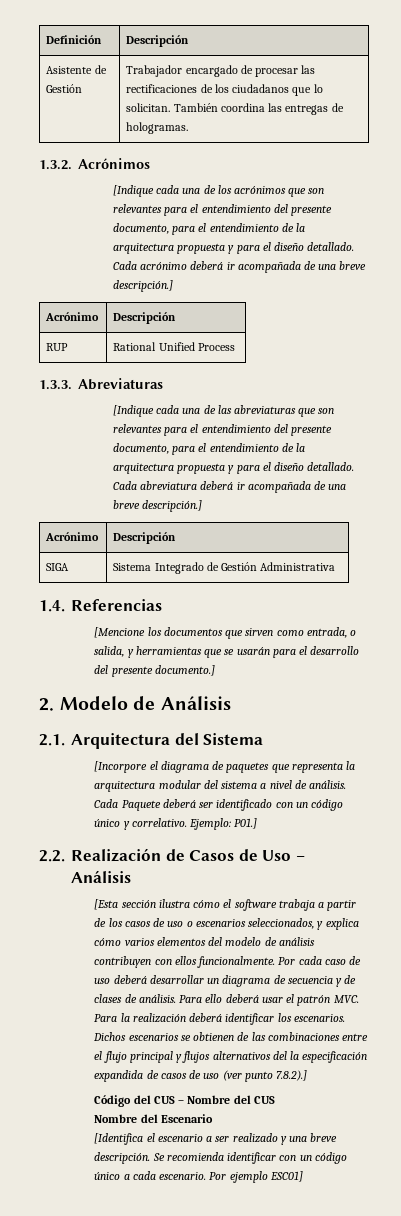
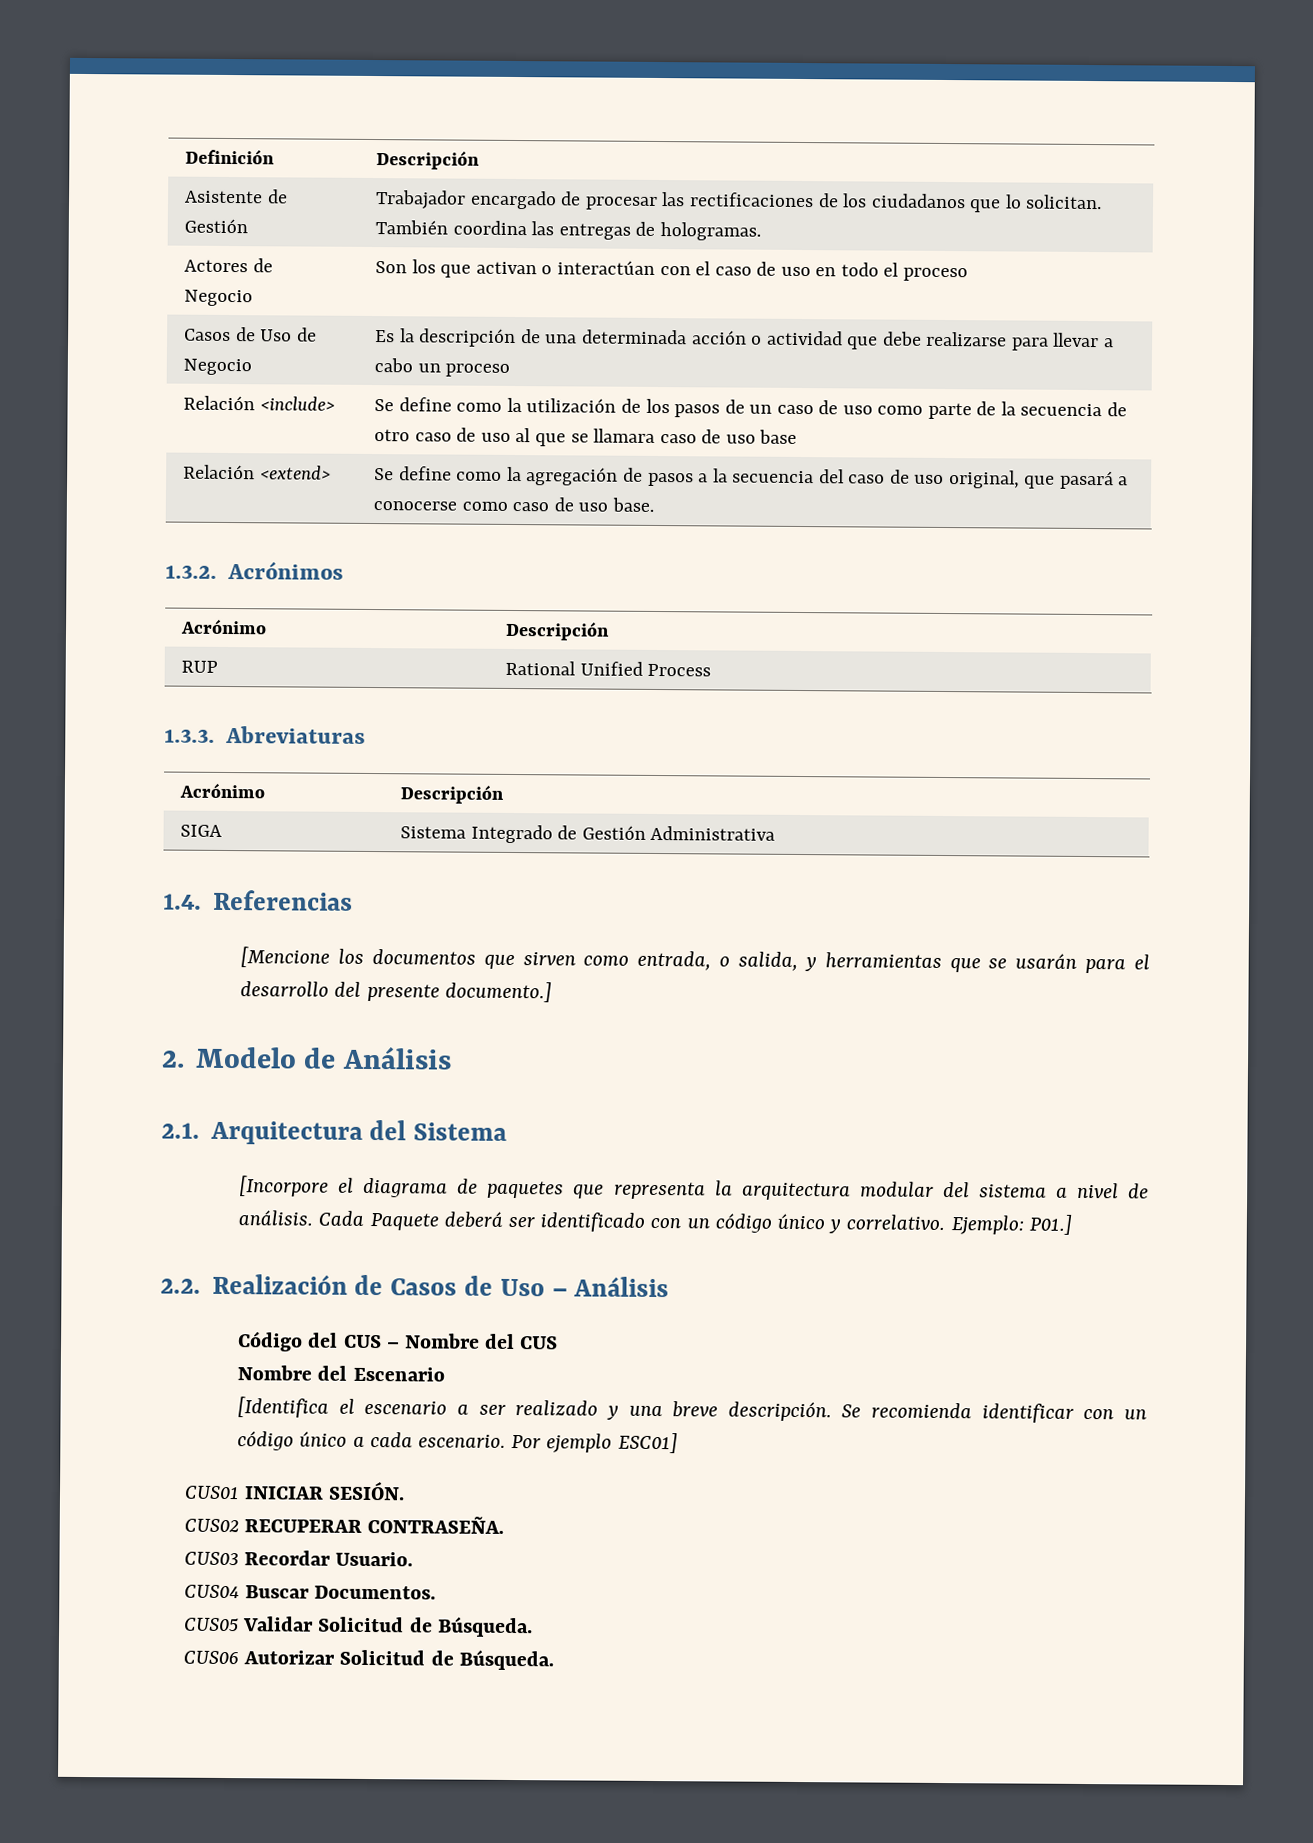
+ Actores de Negocio | Son los que activan o interactúan con el caso de uso en todo el proceso
+ Casos de Uso de Negocio | Es la descripción de una determinada acción o actividad que debe realizarse para llevar a cabo un proceso
+ Relación <include> | Se define como la utilización de los pasos de un caso de uso como parte de la secuencia de otro caso de uso al que se llamara caso de uso base
+ Relación <extend> | Se define como la agregación de pasos a la secuencia del caso de uso original, que pasará a conocerse como caso de uso base.
  1.3.2. Acrónimos
- [Indique cada una de los acrónimos que son relevantes para el entendimiento del presente documento, para el entendimiento de la arquitectura propuesta y para el diseño detallado. Cada acrónimo deberá ir acompañada de una breve descripción.]
- [Indique cada una de las abreviaturas que son relevantes para el entendimiento del presente documento, para el entendimiento de la arquitectura propuesta y para el diseño detallado. Cada abreviatura deberá ir acompañada de una breve descripción.]
- [Esta sección ilustra cómo el software trabaja a partir de los casos de uso o escenarios seleccionados, y explica cómo varios elementos del modelo de análisis contribuyen con ellos funcionalmente. Por cada caso de uso deberá desarrollar un diagrama de secuencia y de clases de análisis. Para ello deberá usar el patrón MVC. Para la realización deberá identificar los escenarios. Dichos escenarios se obtienen de las combinaciones entre el flujo principal y flujos alternativos del la especificación expandida de casos de uso (ver punto 7.8.2).]
+ CUS01 INICIAR SESIÓN.
+ CUS02 RECUPERAR CONTRASEÑA.
+ CUS03 Recordar Usuario.
+ CUS04 Buscar Documentos.
+ CUS05 Validar Solicitud de Búsqueda.
+ CUS06 Autorizar Solicitud de Búsqueda.

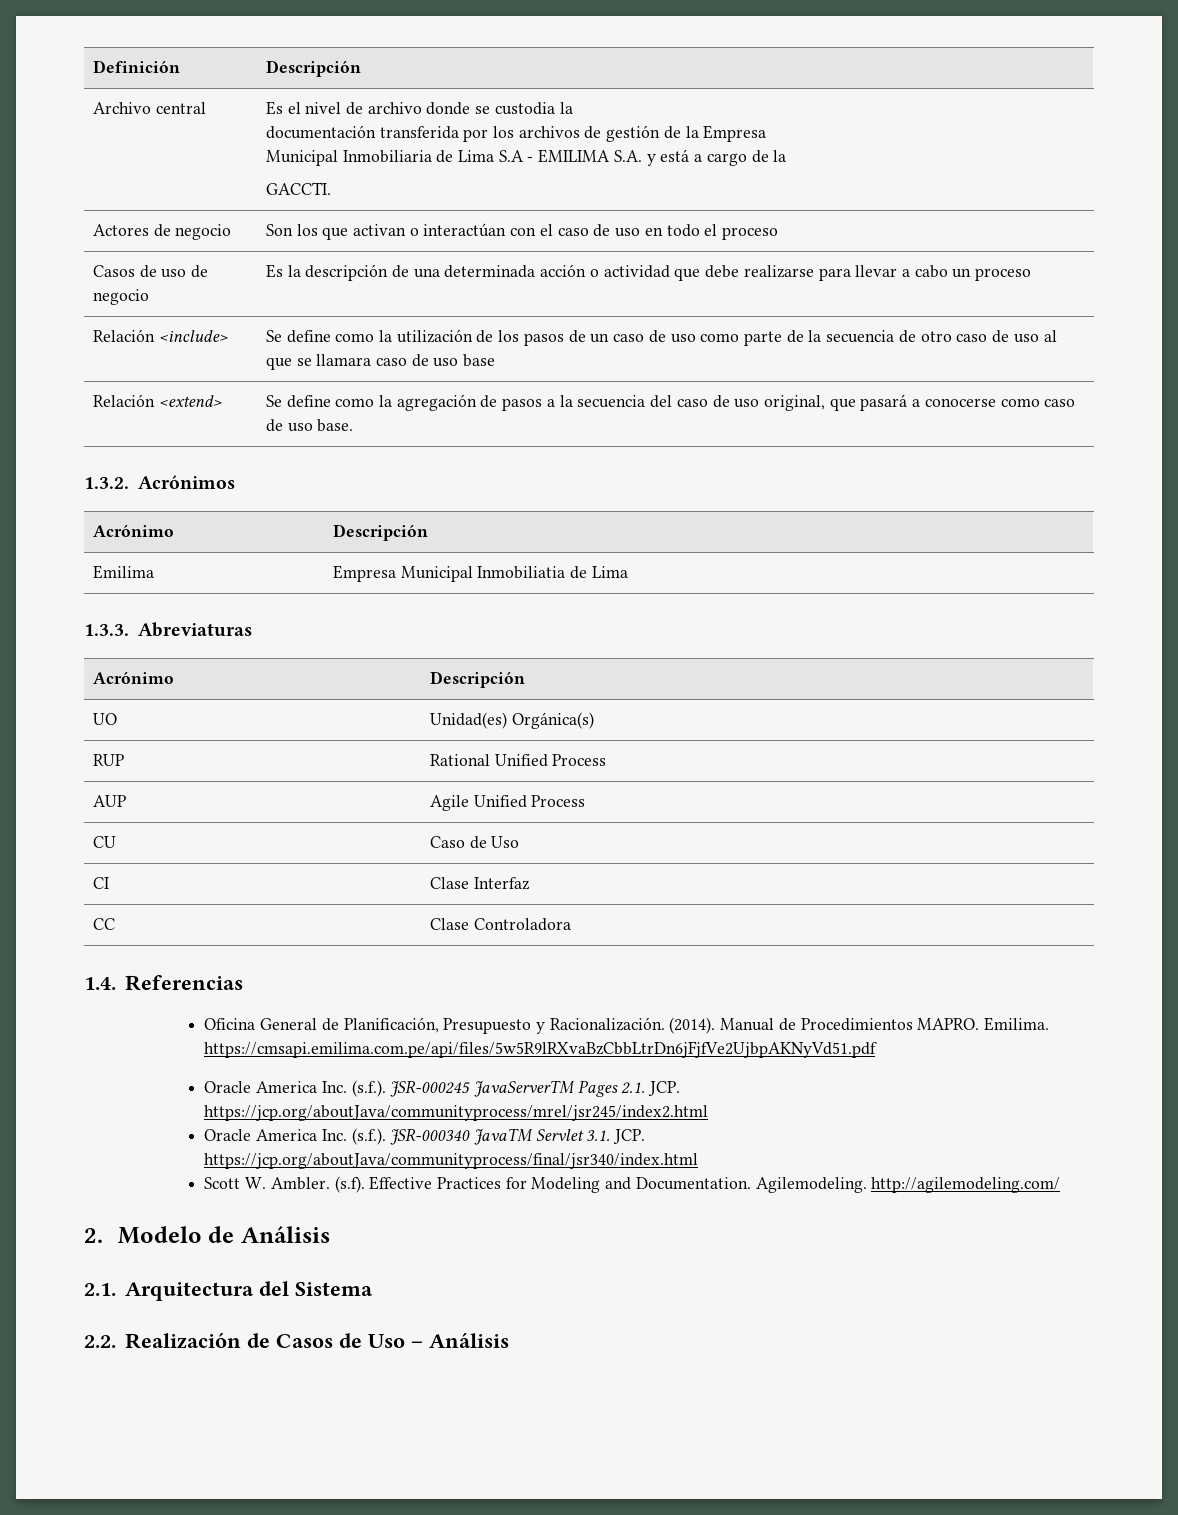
- Asistente de Gestión | Trabajador encargado de procesar las rectificaciones de los ciudadanos que lo solicitan. También coordina las entregas de hologramas.
+ Archivo central | Es el nivel de archivo donde se custodia la
+ documentación transferida por los archivos de gestión de la Empresa
+ Municipal Inmobiliaria de Lima S.A - EMILIMA S.A. y está a cargo de la
+ GACCTI.
- Actores de Negocio | Son los que activan o interactúan con el caso de uso en todo el proceso
+ Actores de negocio | Son los que activan o interactúan con el caso de uso en todo el proceso
- Casos de Uso de Negocio | Es la descripción de una determinada acción o actividad que debe realizarse para llevar a cabo un proceso
+ Casos de uso de negocio | Es la descripción de una determinada acción o actividad que debe realizarse para llevar a cabo un proceso
- RUP | Rational Unified Process
+ Emilima | Empresa Municipal Inmobiliatia de Lima
  1.3.3. Abreviaturas
  Acrónimo | Descripción
- SIGA | Sistema Integrado de Gestión Administrativa
+ UO | Unidad(es) Orgánica(s)
+ RUP | Rational Unified Process
+ AUP | Agile Unified Process
+ CU | Caso de Uso
+ CI | Clase Interfaz
+ CC | Clase Controladora
  1.4. Referencias
- [Mencione los documentos que sirven como entrada, o salida, y herramientas que se usarán para el desarrollo del presente documento.]
+ Oficina General de Planificación, Presupuesto y Racionalización. (2014). Manual de Procedimientos MAPRO. Emilima. https://cmsapi.emilima.com.pe/api/files/5w5R9lRXvaBzCbbLtrDn6jFjfVe2UjbpAKNyVd51.pdf
+ Oracle America Inc. (s.f.). JSR-000245 JavaServerTM Pages 2.1. JCP. https://jcp.org/aboutJava/communityprocess/mrel/jsr245/index2.html
+ Oracle America Inc. (s.f.). JSR-000340 JavaTM Servlet 3.1. JCP. https://jcp.org/aboutJava/communityprocess/final/jsr340/index.html
+ Scott W. Ambler. (s.f). Effective Practices for Modeling and Documentation. Agilemodeling. http://agilemodeling.com/
- [Incorpore el diagrama de paquetes que representa la arquitectura modular del sistema a nivel de análisis. Cada Paquete deberá ser identificado con un código único y correlativo. Ejemplo: P01.]
- Código del CUS – Nombre del CUS
- Nombre del Escenario
- [Identifica el escenario a ser realizado y una breve descripción. Se recomienda identificar con un código único a cada escenario. Por ejemplo ESC01]
- CUS01 INICIAR SESIÓN.
- CUS02 RECUPERAR CONTRASEÑA.
- CUS03 Recordar Usuario.
- CUS04 Buscar Documentos.
- CUS05 Validar Solicitud de Búsqueda.
- CUS06 Autorizar Solicitud de Búsqueda.

